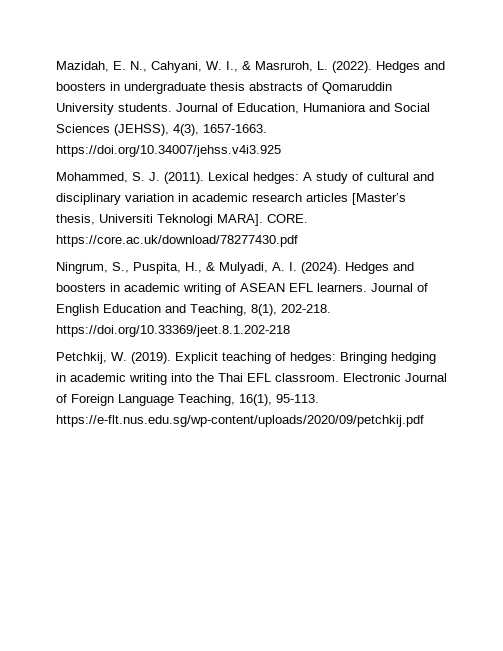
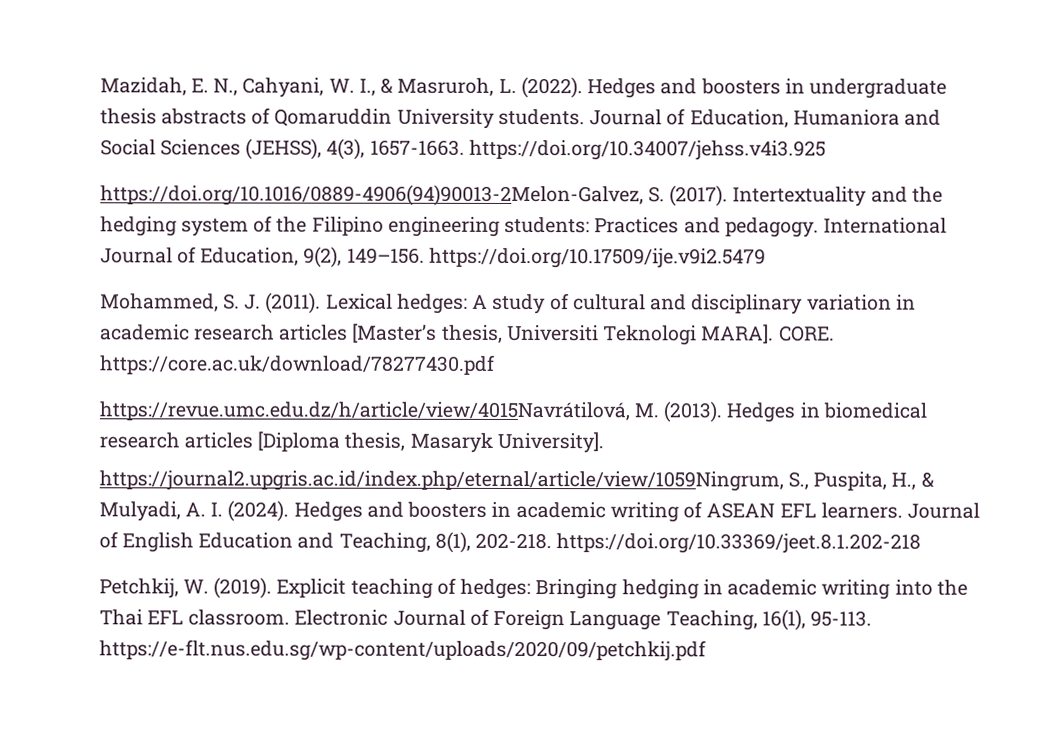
+ https://doi.org/10.1016/0889-4906(94)90013-2Melon-Galvez, S. (2017). Intertextuality and the hedging system of the Filipino engineering students: Practices and pedagogy. International Journal of Education, 9(2), 149–156. https://doi.org/10.17509/ije.v9i2.5479
- Ningrum, S., Puspita, H., & Mulyadi, A. I. (2024).
+ https://revue.umc.edu.dz/h/article/view/4015Navrátilová, M. (2013). Hedges in biomedical research articles [Diploma thesis, Masaryk University].
+ https://journal2.upgris.ac.id/index.php/eternal/article/view/1059Ningrum, S., Puspita, H., & Mulyadi, A. I. (2024).

